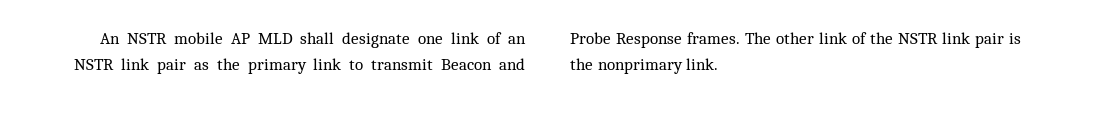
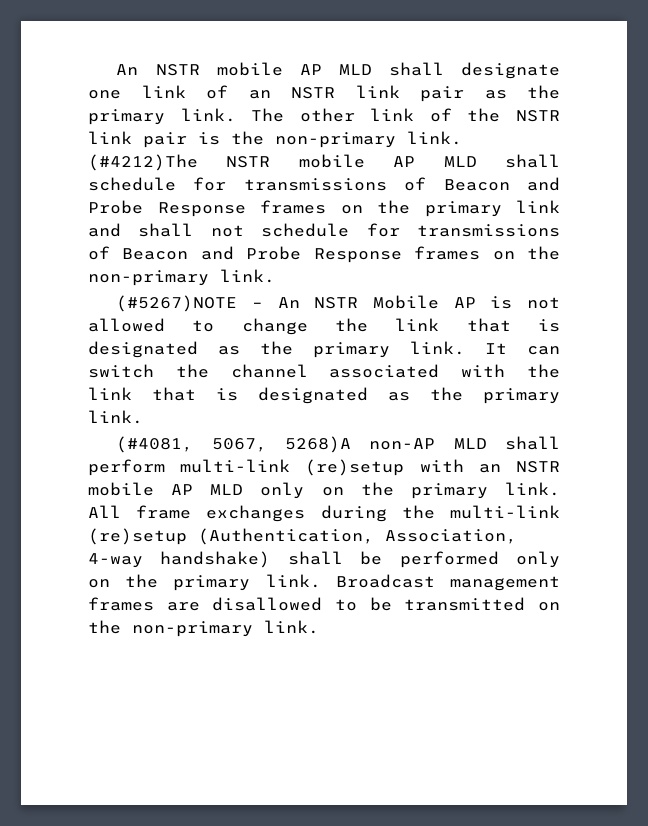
- An NSTR mobile AP MLD shall designate one link of an NSTR link pair as the primary link to transmit Beacon and Probe Response frames.
+ An NSTR mobile AP MLD shall designate one link of an NSTR link pair as the primary link.
- The other link of the NSTR link pair is the nonprimary link.
+ The other link of the NSTR link pair is the non-primary link. (#4212)The NSTR mobile AP MLD shall schedule for transmissions of Beacon and Probe Response frames on the primary link and shall not schedule for transmissions of Beacon and Probe Response frames on the non-primary link.
+ (#5267)NOTE – An NSTR Mobile AP is not allowed to change the link that is designated as the primary link. It can switch the channel associated with the link that is designated as the primary link.
+ (#4081, 5067, 5268)A non-AP MLD shall perform multi-link (re)setup with an NSTR mobile AP MLD only on the primary link. All frame exchanges during the multi-link (re)setup (Authentication, Association, 4-way handshake) shall be performed only on the primary link. Broadcast management frames are disallowed to be transmitted on the non-primary link.

